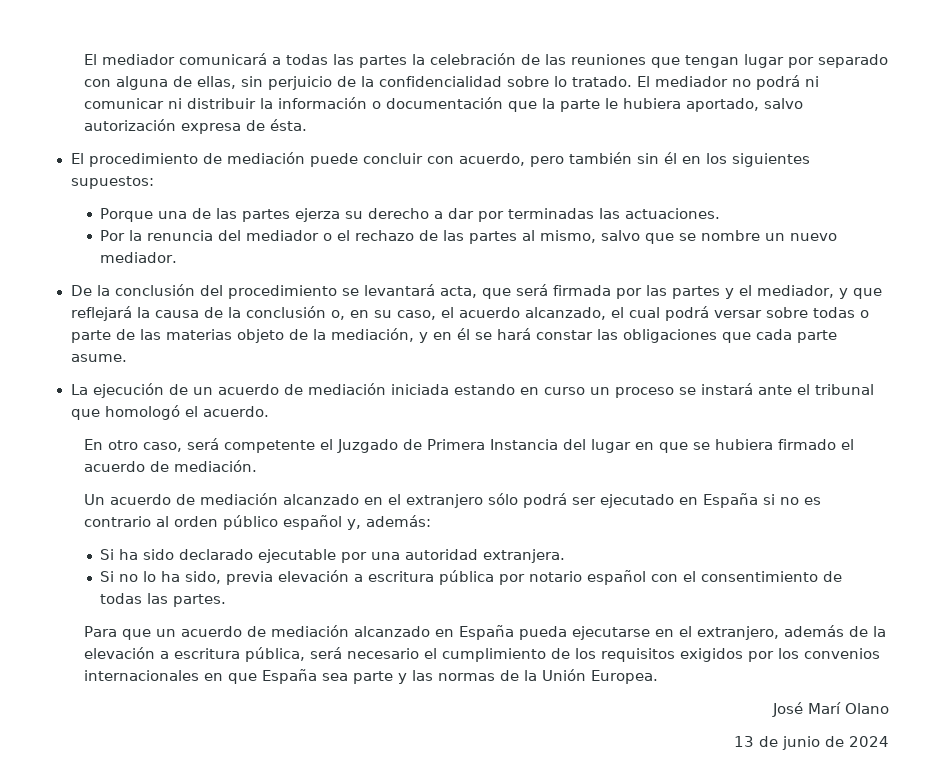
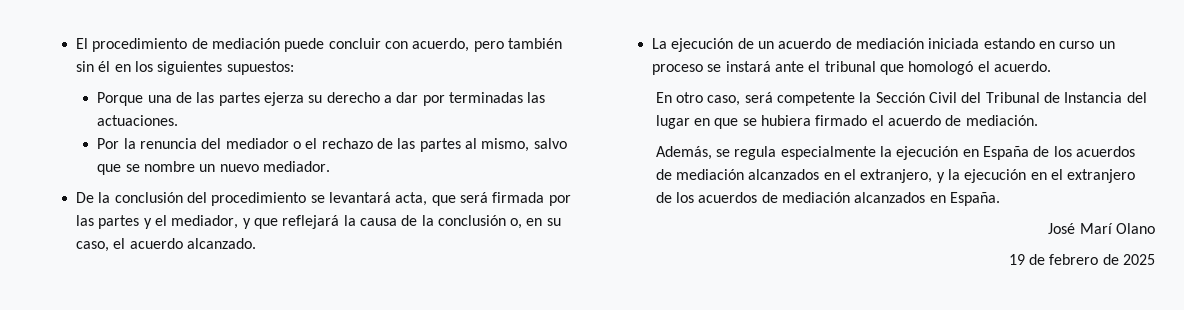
- El mediador comunicará a todas las partes la celebración de las reuniones que tengan lugar por separado con alguna de ellas, sin perjuicio de la confidencialidad sobre lo tratado. El mediador no podrá ni comunicar ni distribuir la información o documentación que la parte le hubiera aportado, salvo autorización expresa de ésta.
- De la conclusión del procedimiento se levantará acta, que será firmada por las partes y el mediador, y que reflejará la causa de la conclusión o, en su caso, el acuerdo alcanzado, el cual podrá versar sobre todas o parte de las materias objeto de la mediación, y en él se hará constar las obligaciones que cada parte asume.
+ De la conclusión del procedimiento se levantará acta, que será firmada por las partes y el mediador, y que reflejará la causa de la conclusión o, en su caso, el acuerdo alcanzado.
- En otro caso, será competente el Juzgado de Primera Instancia del lugar en que se hubiera firmado el acuerdo de mediación.
+ En otro caso, será competente la Sección Civil del Tribunal de Instancia del lugar en que se hubiera firmado el acuerdo de mediación.
- Un acuerdo de mediación alcanzado en el extranjero sólo podrá ser ejecutado en España si no es contrario al orden público español y, además:
- Si ha sido declarado ejecutable por una autoridad extranjera.
- Si no lo ha sido, previa elevación a escritura pública por notario español con el consentimiento de todas las partes.
- Para que un acuerdo de mediación alcanzado en España pueda ejecutarse en el extranjero, además de la elevación a escritura pública, será necesario el cumplimiento de los requisitos exigidos por los convenios internacionales en que España sea parte y las normas de la Unión Europea.
+ Además, se regula especialmente la ejecución en España de los acuerdos de mediación alcanzados en el extranjero, y la ejecución en el extranjero de los acuerdos de mediación alcanzados en España.
  José Marí Olano
- 13 de junio de 2024
+ 19 de febrero de 2025

